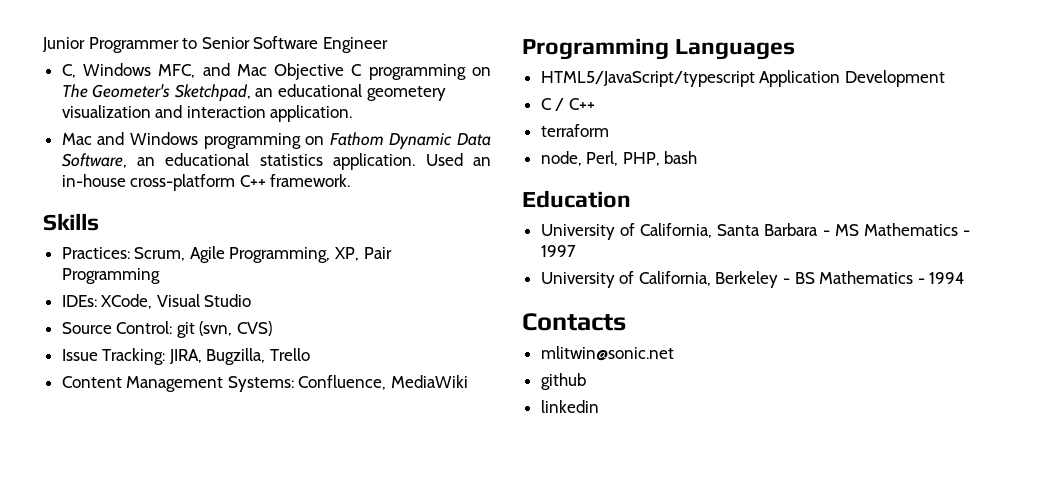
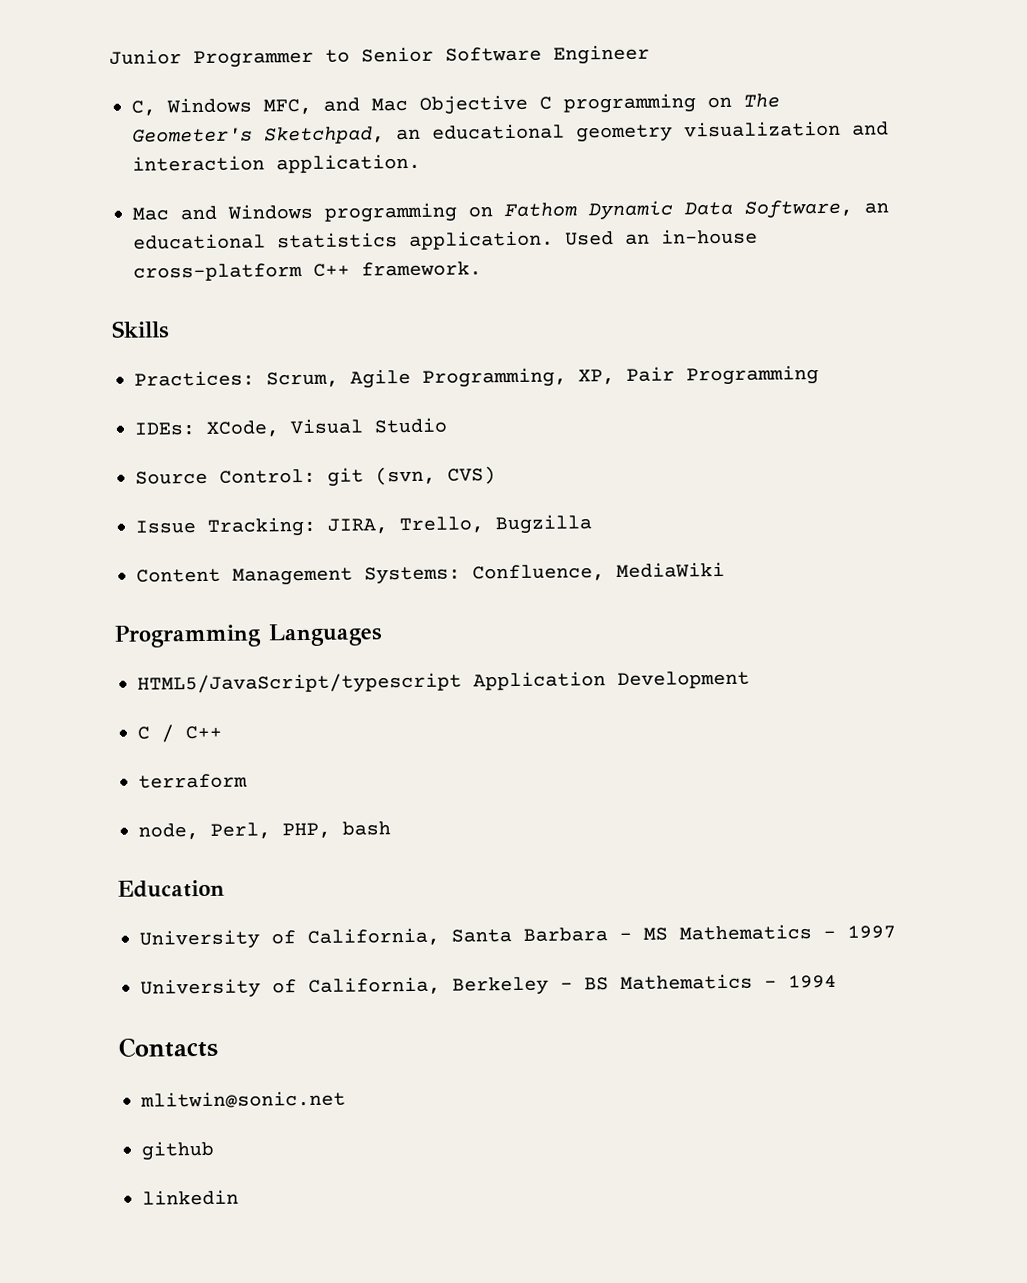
- C, Windows MFC, and Mac Objective C programming on The Geometer's Sketchpad, an educational geometery visualization and interaction application.
+ C, Windows MFC, and Mac Objective C programming on The Geometer's Sketchpad, an educational geometry visualization and interaction application.
- Issue Tracking: JIRA, Bugzilla, Trello
+ Issue Tracking: JIRA, Trello, Bugzilla

